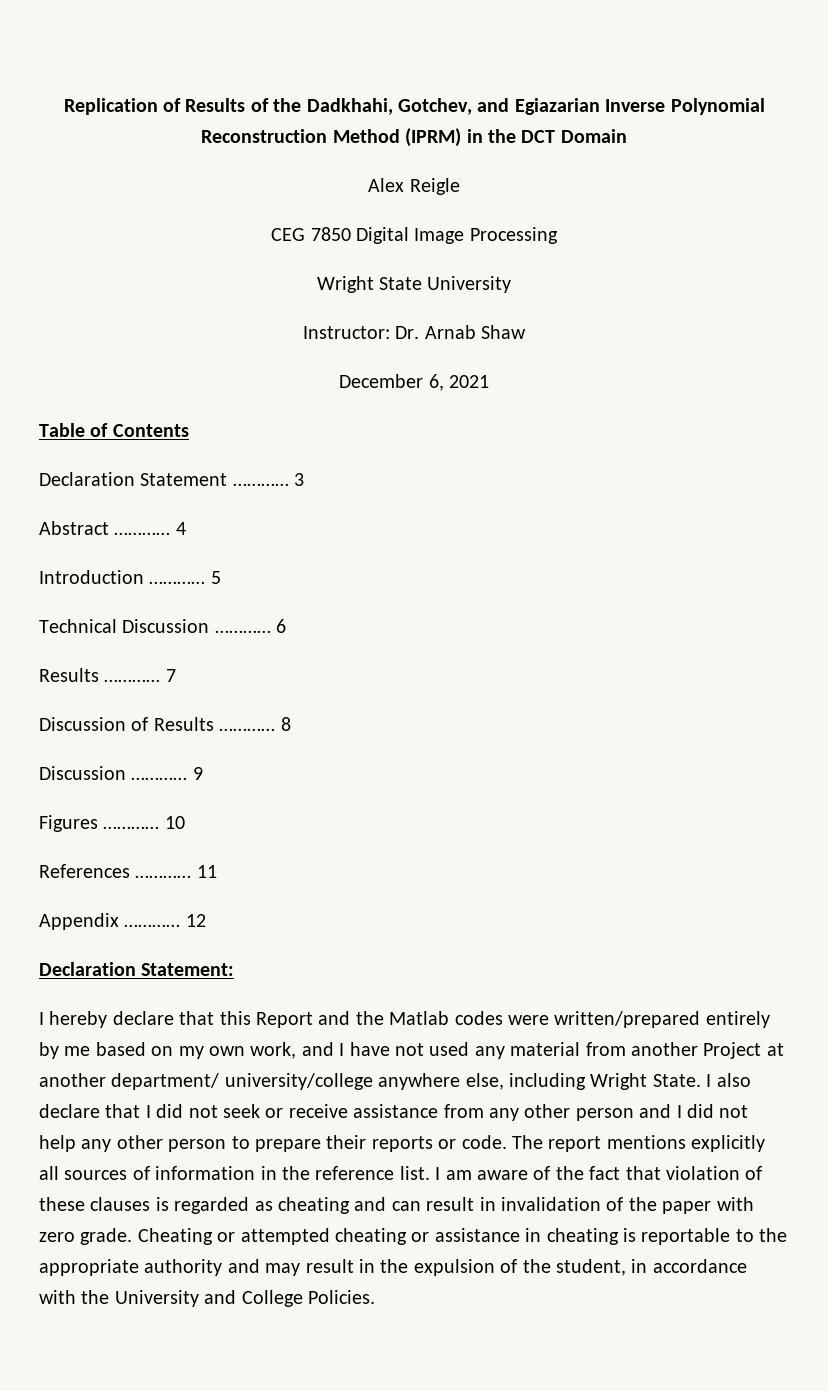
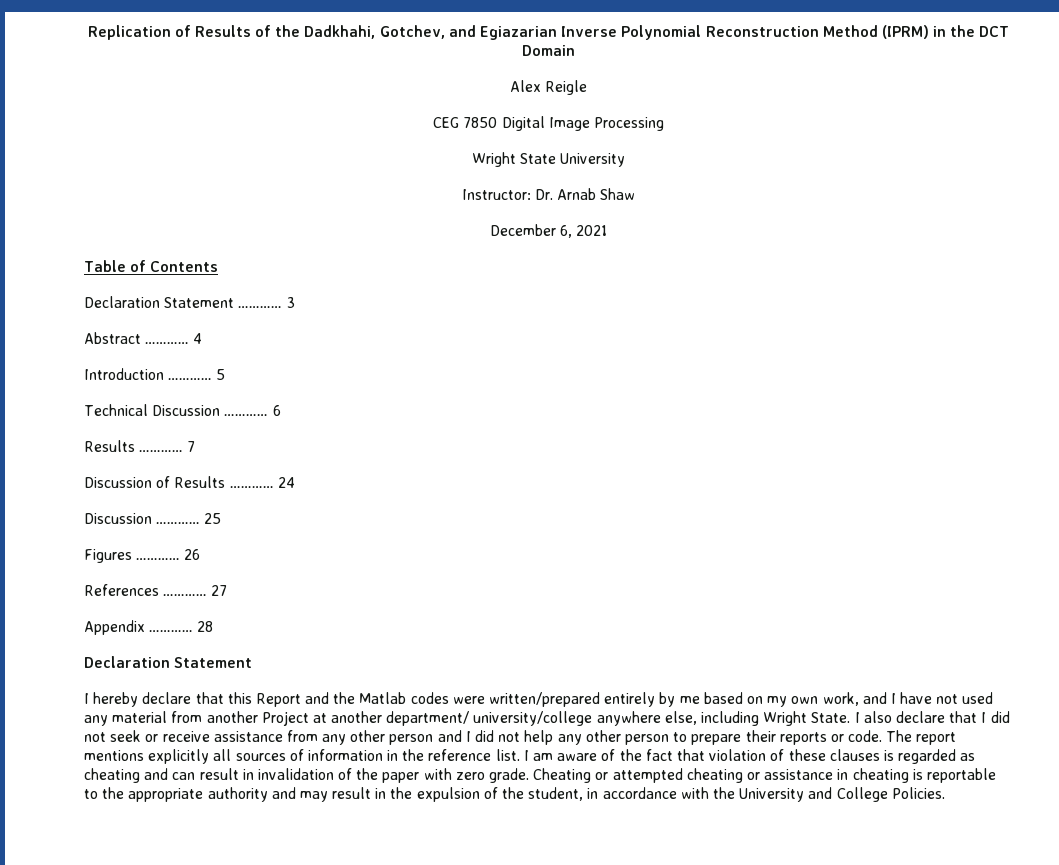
- 8
- Discussion ………… 9
+ 24
+ Discussion ………… 25
- 10
+ 26
- 11
+ 27
- 12
- Declaration Statement:
+ 28
+ Declaration Statement

